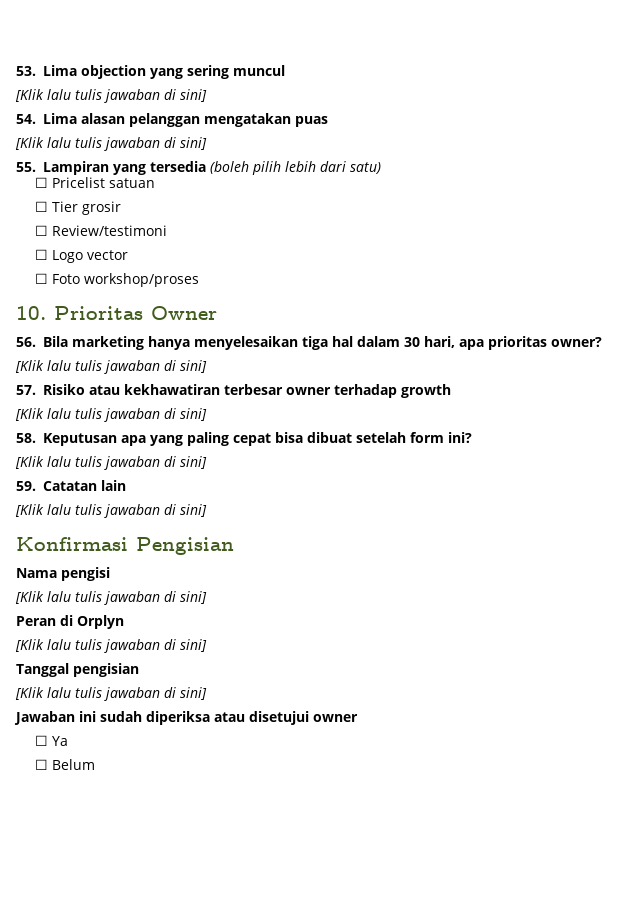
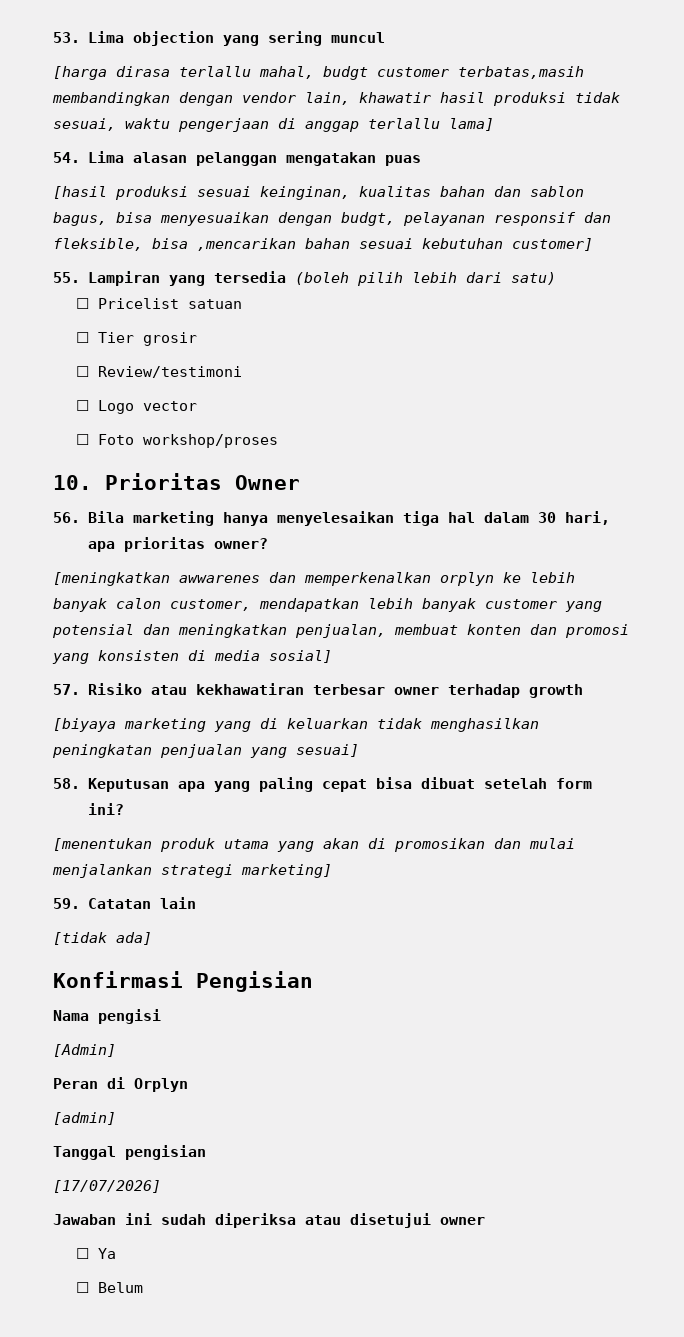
  53. Lima objection yang sering muncul
- [Klik lalu tulis jawaban di sini]
+ [harga dirasa terlallu mahal, budgt customer terbatas,masih membandingkan dengan vendor lain, khawatir hasil produksi tidak sesuai, waktu pengerjaan di anggap terlallu lama]
  54. Lima alasan pelanggan mengatakan puas
- [Klik lalu tulis jawaban di sini]
+ [hasil produksi sesuai keinginan, kualitas bahan dan sablon bagus, bisa menyesuaikan dengan budgt, pelayanan responsif dan fleksible, bisa ,mencarikan bahan sesuai kebutuhan customer]
  56. Bila marketing hanya menyelesaikan tiga hal dalam 30 hari, apa prioritas owner?
- [Klik lalu tulis jawaban di sini]
+ [meningkatkan awwarenes dan memperkenalkan orplyn ke lebih banyak calon customer, mendapatkan lebih banyak customer yang potensial dan meningkatkan penjualan, membuat konten dan promosi yang konsisten di media sosial]
  57. Risiko atau kekhawatiran terbesar owner terhadap growth
- [Klik lalu tulis jawaban di sini]
+ [biyaya marketing yang di keluarkan tidak menghasilkan peningkatan penjualan yang sesuai]
  58. Keputusan apa yang paling cepat bisa dibuat setelah form ini?
- [Klik lalu tulis jawaban di sini]
+ [menentukan produk utama yang akan di promosikan dan mulai menjalankan strategi marketing]
  59. Catatan lain
- [Klik lalu tulis jawaban di sini]
+ [tidak ada]
  Konfirmasi Pengisian
  Nama pengisi
- [Klik lalu tulis jawaban di sini]
+ [Admin]
  Peran di Orplyn
- [Klik lalu tulis jawaban di sini]
+ [admin]
  Tanggal pengisian
- [Klik lalu tulis jawaban di sini]
+ [17/07/2026]

